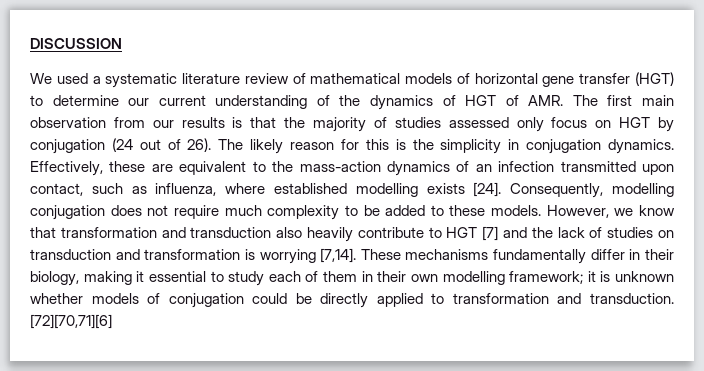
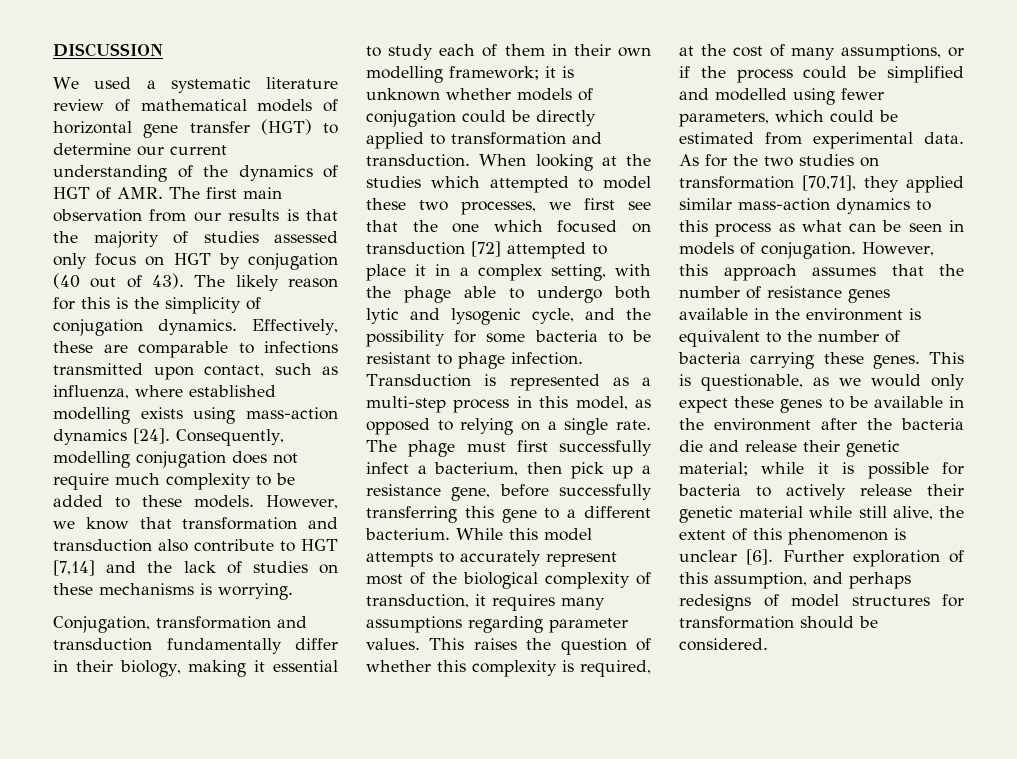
- We used a systematic literature review of mathematical models of horizontal gene transfer (HGT) to determine our current understanding of the dynamics of HGT of AMR. The first main observation from our results is that the majority of studies assessed only focus on HGT by conjugation (24 out of 26).
+ We used a systematic literature review of mathematical models of horizontal gene transfer (HGT) to determine our current understanding of the dynamics of HGT of AMR. The first main observation from our results is that the majority of studies assessed only focus on HGT by conjugation (40 out of 43).
- The likely reason for this is the simplicity in conjugation dynamics.
+ The likely reason for this is the simplicity of conjugation dynamics.
- Effectively, these are equivalent to the mass-action dynamics of an infection transmitted upon contact, such as influenza, where established modelling exists [24].
+ Effectively, these are comparable to infections transmitted upon contact, such as influenza, where established modelling exists using mass-action dynamics [24].
- However, we know that transformation and transduction also heavily contribute to HGT [7] and the lack of studies on transduction and transformation is worrying [7,14]. These mechanisms fundamentally differ in their biology, making it essential to study each of them in their own modelling framework; it is unknown whether models of conjugation could be directly applied to transformation and transduction.
+ However, we know that transformation and transduction also contribute to HGT [7,14] and the lack of studies on these mechanisms is worrying.
+ Conjugation, transformation and transduction fundamentally differ in their biology, making it essential to study each of them in their own modelling framework; it is unknown whether models of conjugation could be directly applied to transformation and transduction.
- [72][70,71][6]
+ When looking at the studies which attempted to model these two processes, we first see that the one which focused on transduction [72] attempted to place it in a complex setting, with the phage able to undergo both lytic and lysogenic cycle, and the possibility for some bacteria to be resistant to phage infection. Transduction is represented as a multi-step process in this model, as opposed to relying on a single rate. The phage must first successfully infect a bacterium, then pick up a resistance gene, before successfully transferring this gene to a different bacterium. While this model attempts to accurately represent most of the biological complexity of transduction, it requires many assumptions regarding parameter values. This raises the question of whether this complexity is required, at the cost of many assumptions, or if the process could be simplified and modelled using fewer parameters, which could be estimated from experimental data. As for the two studies on transformation [70,71], they applied similar mass-action dynamics to this process as what can be seen in models of conjugation. However, this approach assumes that the number of resistance genes available in the environment is equivalent to the number of bacteria carrying these genes. This is questionable, as we would only expect these genes to be available in the environment after the bacteria die and release their genetic material; while it is possible for bacteria to actively release their genetic material while still alive, the extent of this phenomenon is unclear [6]. Further exploration of this assumption, and perhaps redesigns of model structures for transformation should be considered.

